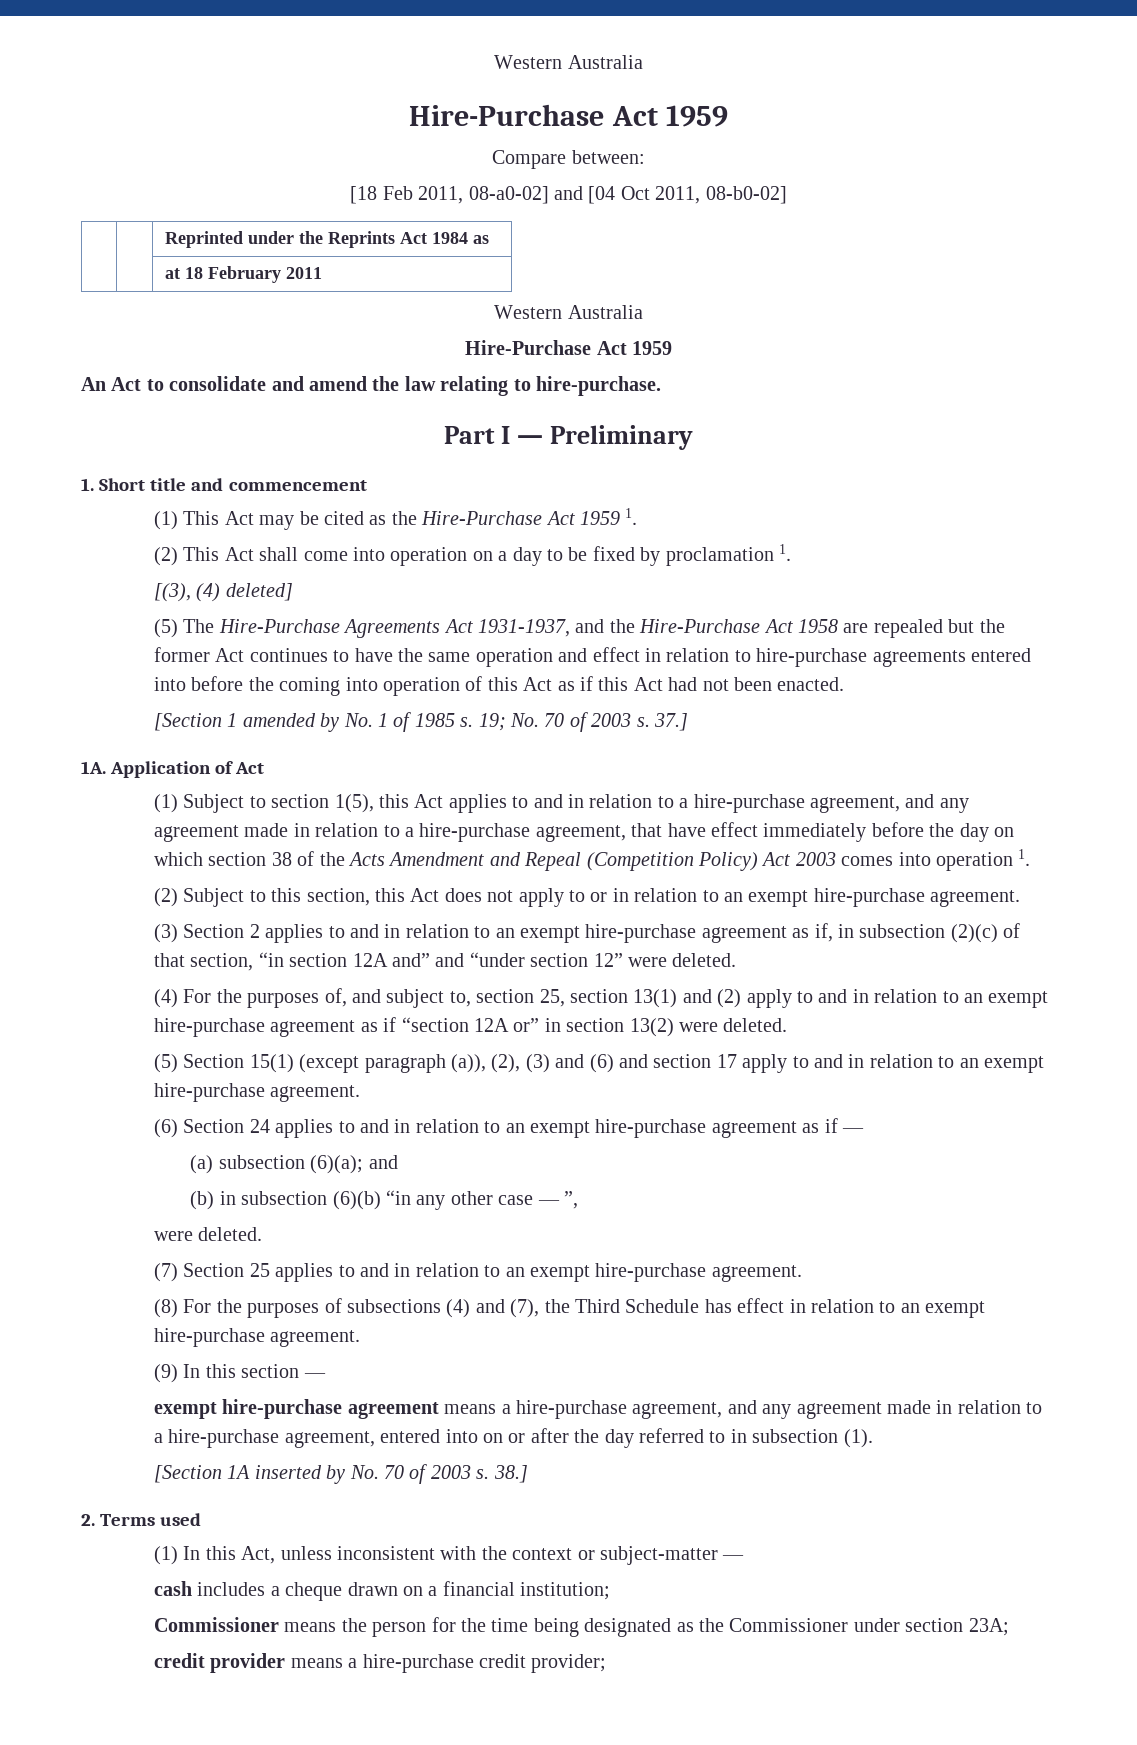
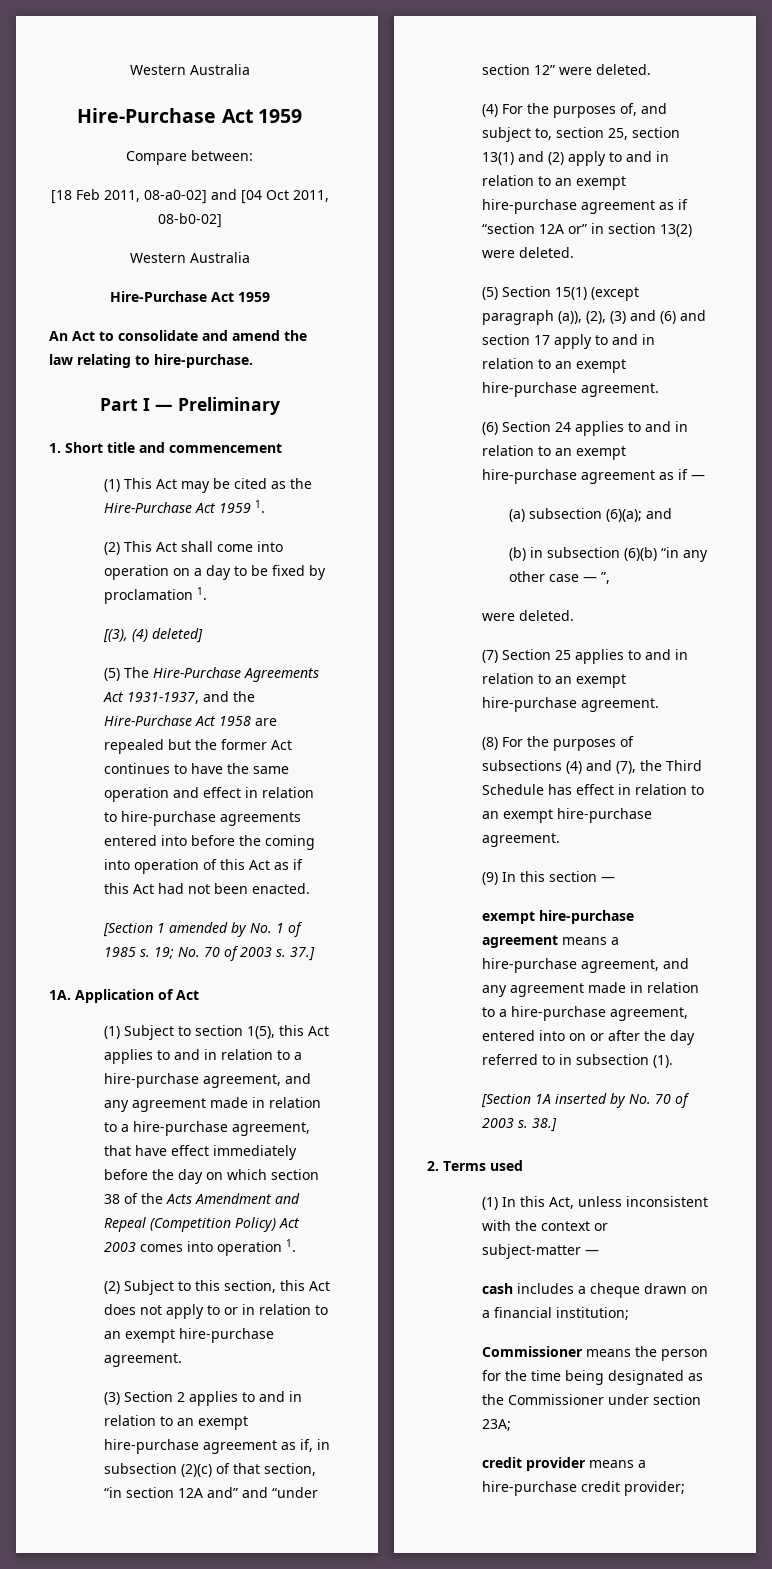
- | | Reprinted under the Reprints Act 1984 as
- | | at 18 February 2011

